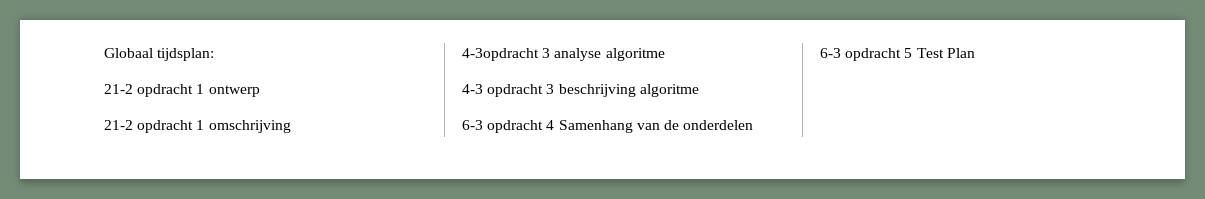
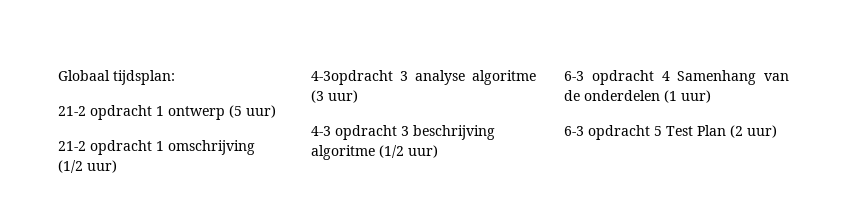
- 21-2 opdracht 1 ontwerp
+ 21-2 opdracht 1 ontwerp (5 uur)
- 21-2 opdracht 1 omschrijving
+ 21-2 opdracht 1 omschrijving (1/2 uur)
- 4-3opdracht 3 analyse algoritme
+ 4-3opdracht 3 analyse algoritme (3 uur)
- 4-3 opdracht 3 beschrijving algoritme
+ 4-3 opdracht 3 beschrijving algoritme (1/2 uur)
- 6-3 opdracht 4 Samenhang van de onderdelen
+ 6-3 opdracht 4 Samenhang van de onderdelen (1 uur)
- 6-3 opdracht 5 Test Plan
+ 6-3 opdracht 5 Test Plan (2 uur)

